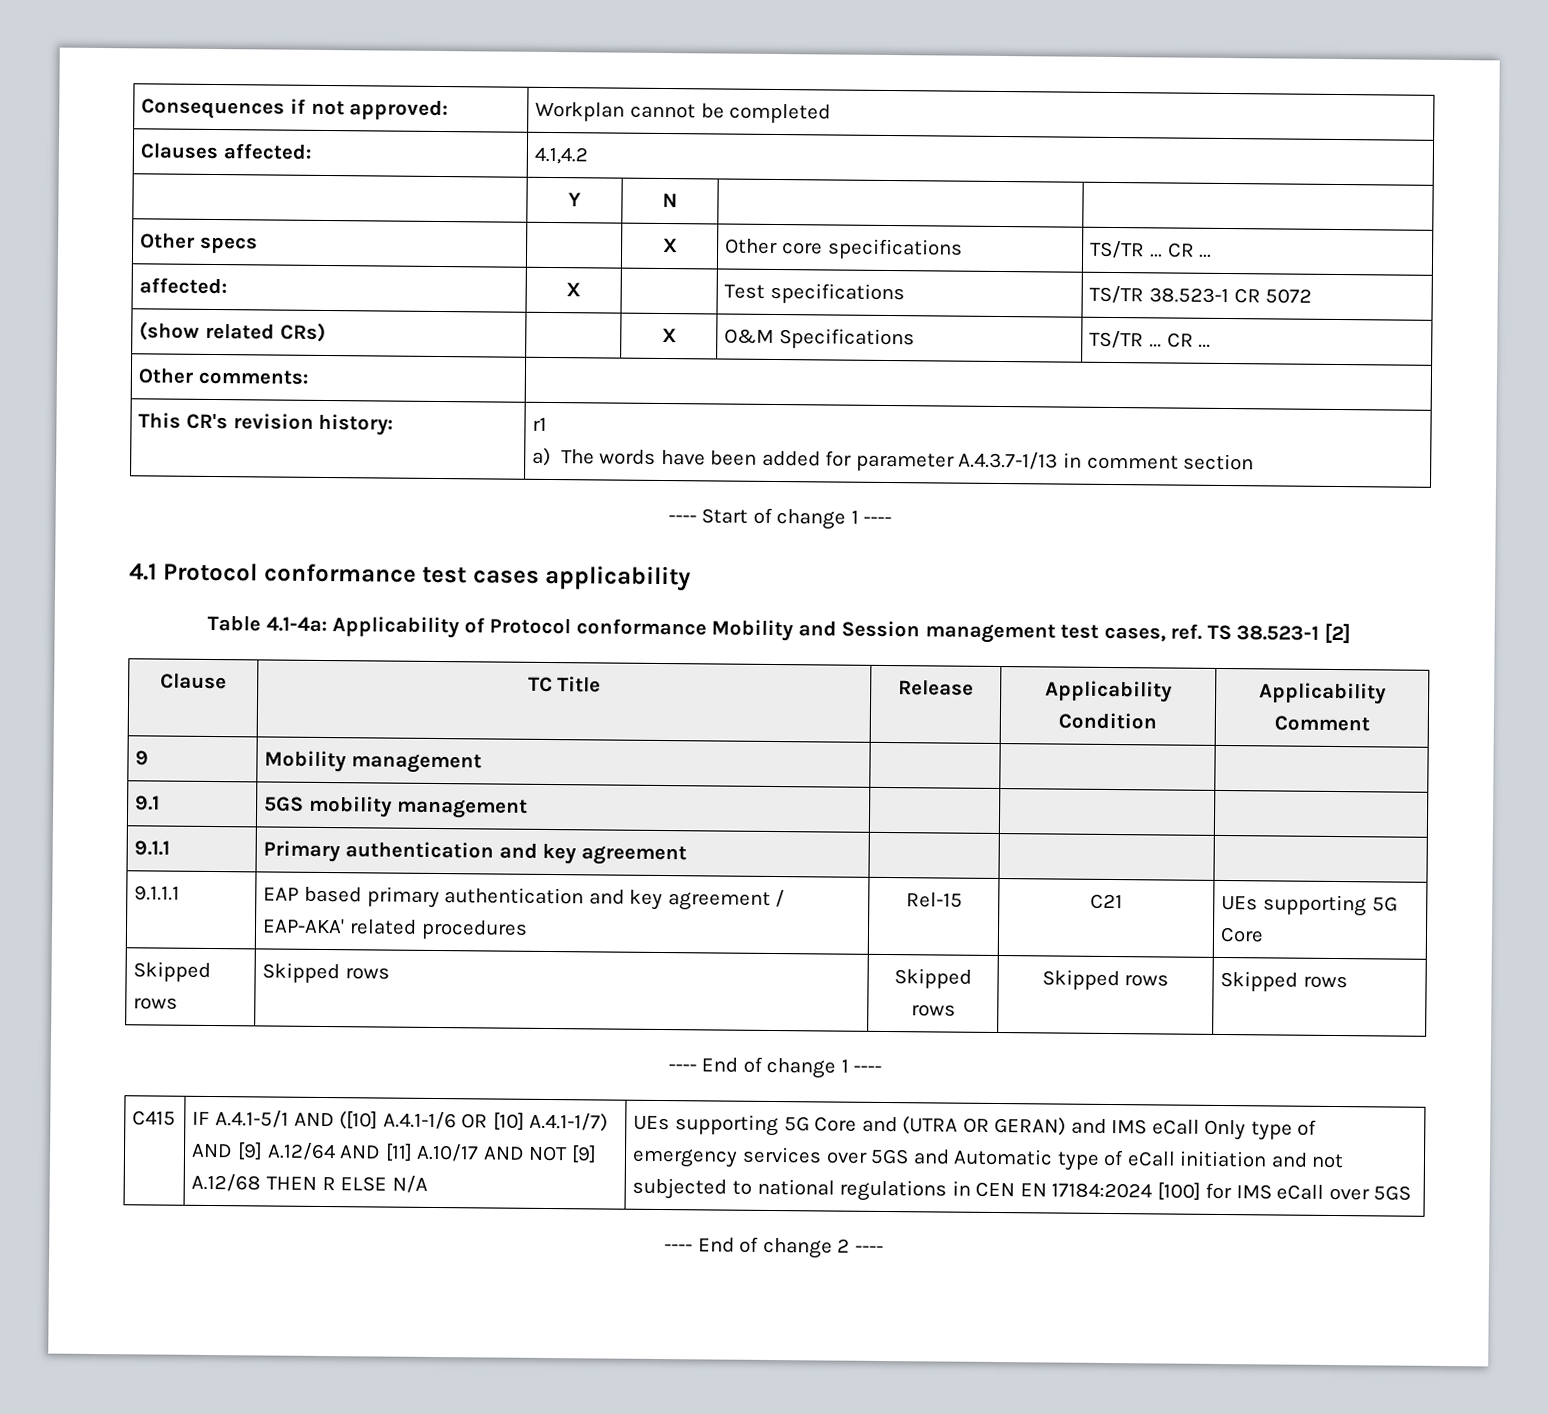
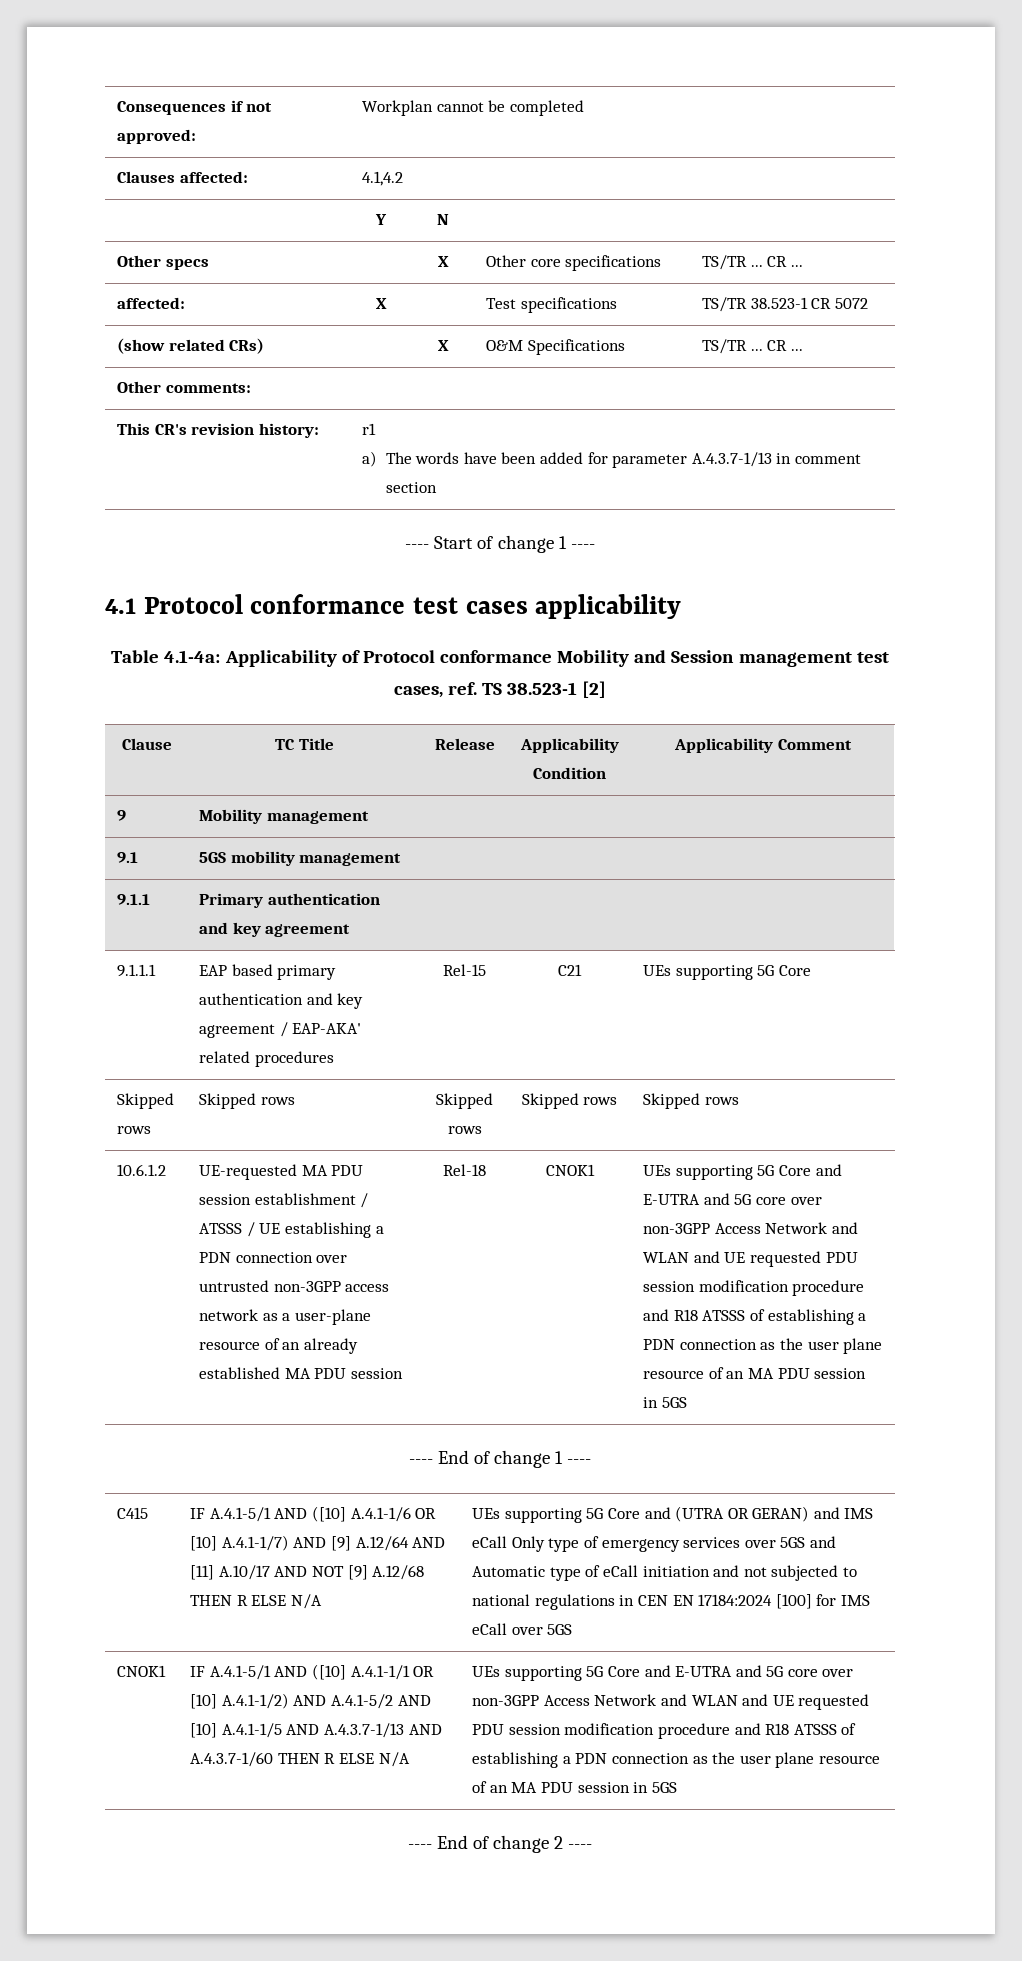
+ 10.6.1.2 | UE-requested MA PDU session establishment / ATSSS / UE establishing a PDN connection over untrusted non-3GPP access network as a user-plane resource of an already established MA PDU session | Rel-18 | CNOK1 | UEs supporting 5G Core and E-UTRA and 5G core over non-3GPP Access Network and WLAN and UE requested PDU session modification procedure and R18 ATSSS of establishing a PDN connection as the user plane resource of an MA PDU session in 5GS
+ CNOK1 | IF A.4.1-5/1 AND ([10] A.4.1-1/1 OR [10] A.4.1-1/2) AND A.4.1-5/2 AND [10] A.4.1-1/5 AND A.4.3.7-1/13 AND A.4.3.7-1/60 THEN R ELSE N/A | UEs supporting 5G Core and E-UTRA and 5G core over non-3GPP Access Network and WLAN and UE requested PDU session modification procedure and R18 ATSSS of establishing a PDN connection as the user plane resource of an MA PDU session in 5GS

